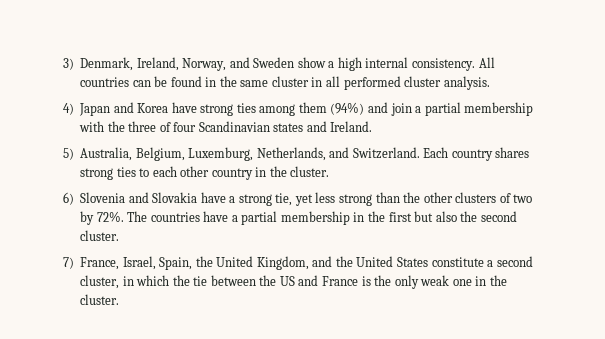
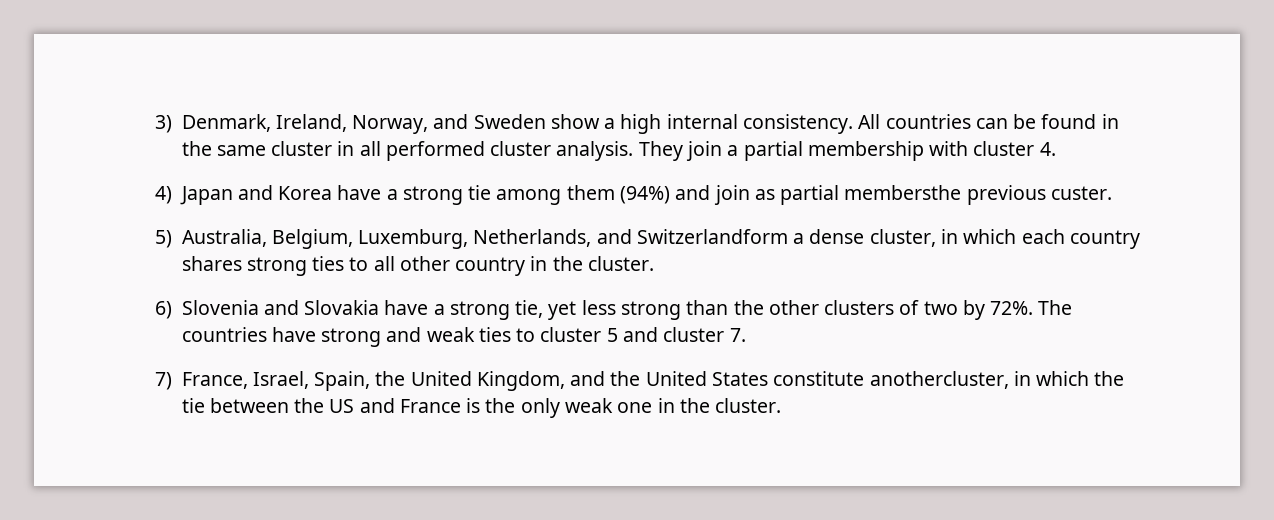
+ They join a partial membership with cluster 4.
- 4) Japan and Korea have strong ties among them (94%) and join a partial membership with the three of four Scandinavian states and Ireland.
+ 4) Japan and Korea have a strong tie among them (94%) and join as partial membersthe previous custer.
- 5) Australia, Belgium, Luxemburg, Netherlands, and Switzerland. Each country shares strong ties to each other country in the cluster.
+ 5) Australia, Belgium, Luxemburg, Netherlands, and Switzerlandform a dense cluster, in which each country shares strong ties to all other country in the cluster.
- The countries have a partial membership in the first but also the second cluster.
+ The countries have strong and weak ties to cluster 5 and cluster 7.
- 7) France, Israel, Spain, the United Kingdom, and the United States constitute a second cluster, in which the tie between the US and France is the only weak one in the cluster.
+ 7) France, Israel, Spain, the United Kingdom, and the United States constitute anothercluster, in which the tie between the US and France is the only weak one in the cluster.

